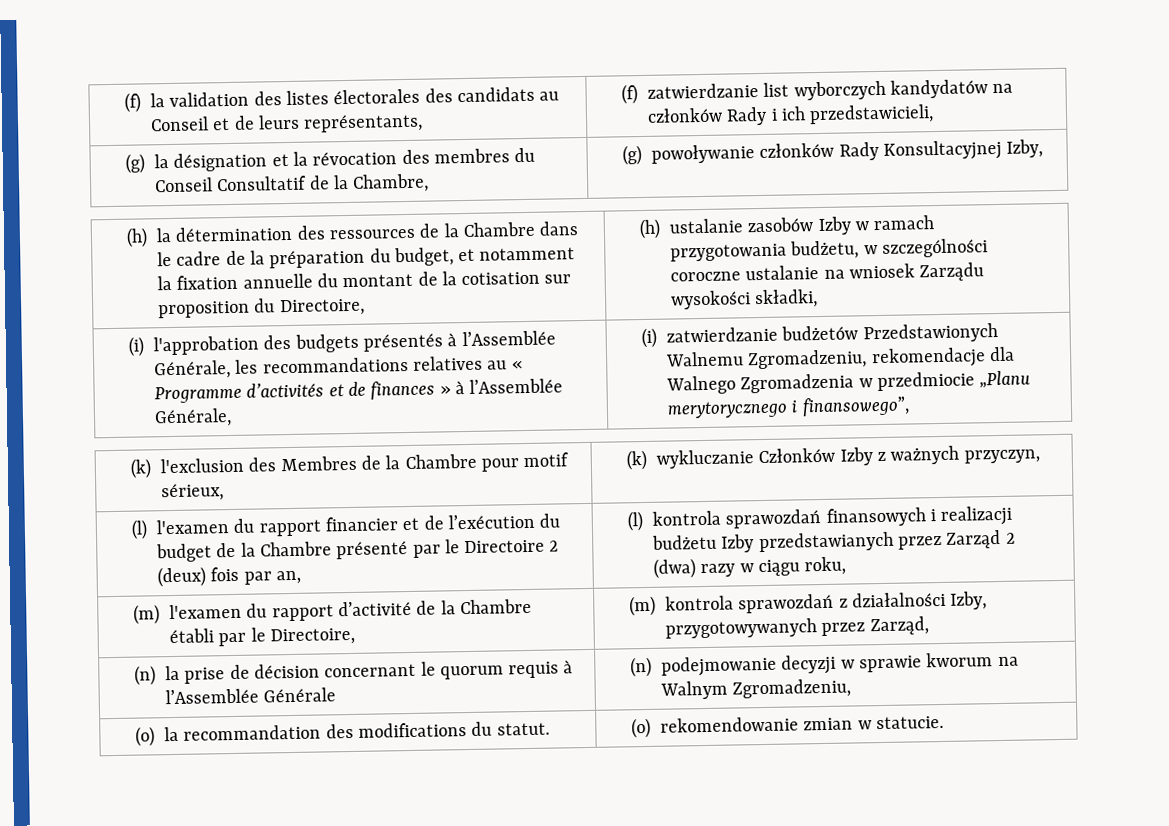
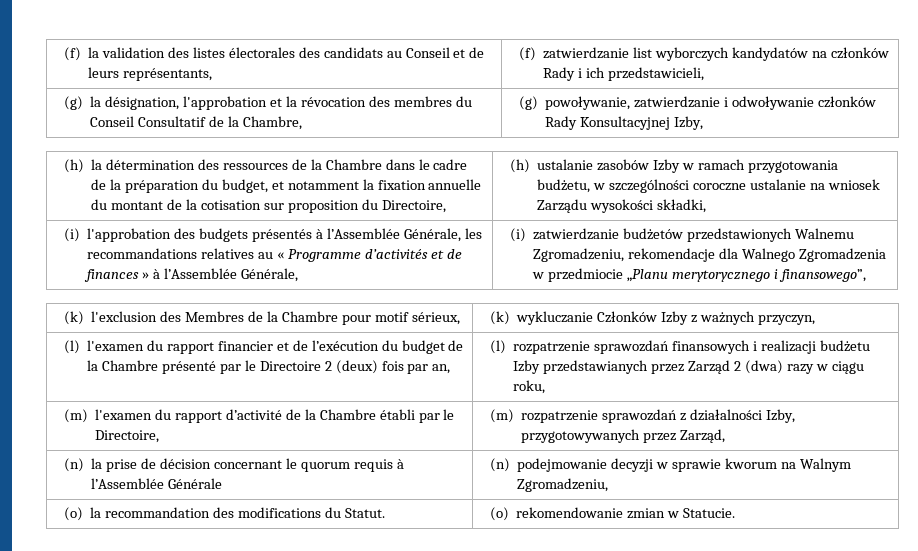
- (g) la désignation et la révocation des membres du Conseil Consultatif de la Chambre, | (g) powoływanie członków Rady Konsultacyjnej Izby,
+ (g) la désignation, l'approbation et la révocation des membres du Conseil Consultatif de la Chambre, | (g) powoływanie, zatwierdzanie i odwoływanie członków Rady Konsultacyjnej Izby,
- (i) l'approbation des budgets présentés à l’Assemblée Générale, les recommandations relatives au « Programme d’activités et de finances » à l’Assemblée Générale, | (i) zatwierdzanie budżetów Przedstawionych Walnemu Zgromadzeniu, rekomendacje dla Walnego Zgromadzenia w przedmiocie „Planu merytorycznego i finansowego”,
+ (i) l'approbation des budgets présentés à l’Assemblée Générale, les recommandations relatives au « Programme d’activités et de finances » à l’Assemblée Générale, | (i) zatwierdzanie budżetów przedstawionych Walnemu Zgromadzeniu, rekomendacje dla Walnego Zgromadzenia w przedmiocie „Planu merytorycznego i finansowego”,
- (l) l'examen du rapport financier et de l’exécution du budget de la Chambre présenté par le Directoire 2 (deux) fois par an, | (l) kontrola sprawozdań finansowych i realizacji budżetu Izby przedstawianych przez Zarząd 2 (dwa) razy w ciągu roku,
+ (l) l'examen du rapport financier et de l’exécution du budget de la Chambre présenté par le Directoire 2 (deux) fois par an, | (l) rozpatrzenie sprawozdań finansowych i realizacji budżetu Izby przedstawianych przez Zarząd 2 (dwa) razy w ciągu roku,
- (m) l'examen du rapport d’activité de la Chambre établi par le Directoire, | (m) kontrola sprawozdań z działalności Izby, przygotowywanych przez Zarząd,
+ (m) l'examen du rapport d’activité de la Chambre établi par le Directoire, | (m) rozpatrzenie sprawozdań z działalności Izby, przygotowywanych przez Zarząd,
- (o) la recommandation des modifications du statut. | (o) rekomendowanie zmian w statucie.
+ (o) la recommandation des modifications du Statut. | (o) rekomendowanie zmian w Statucie.

